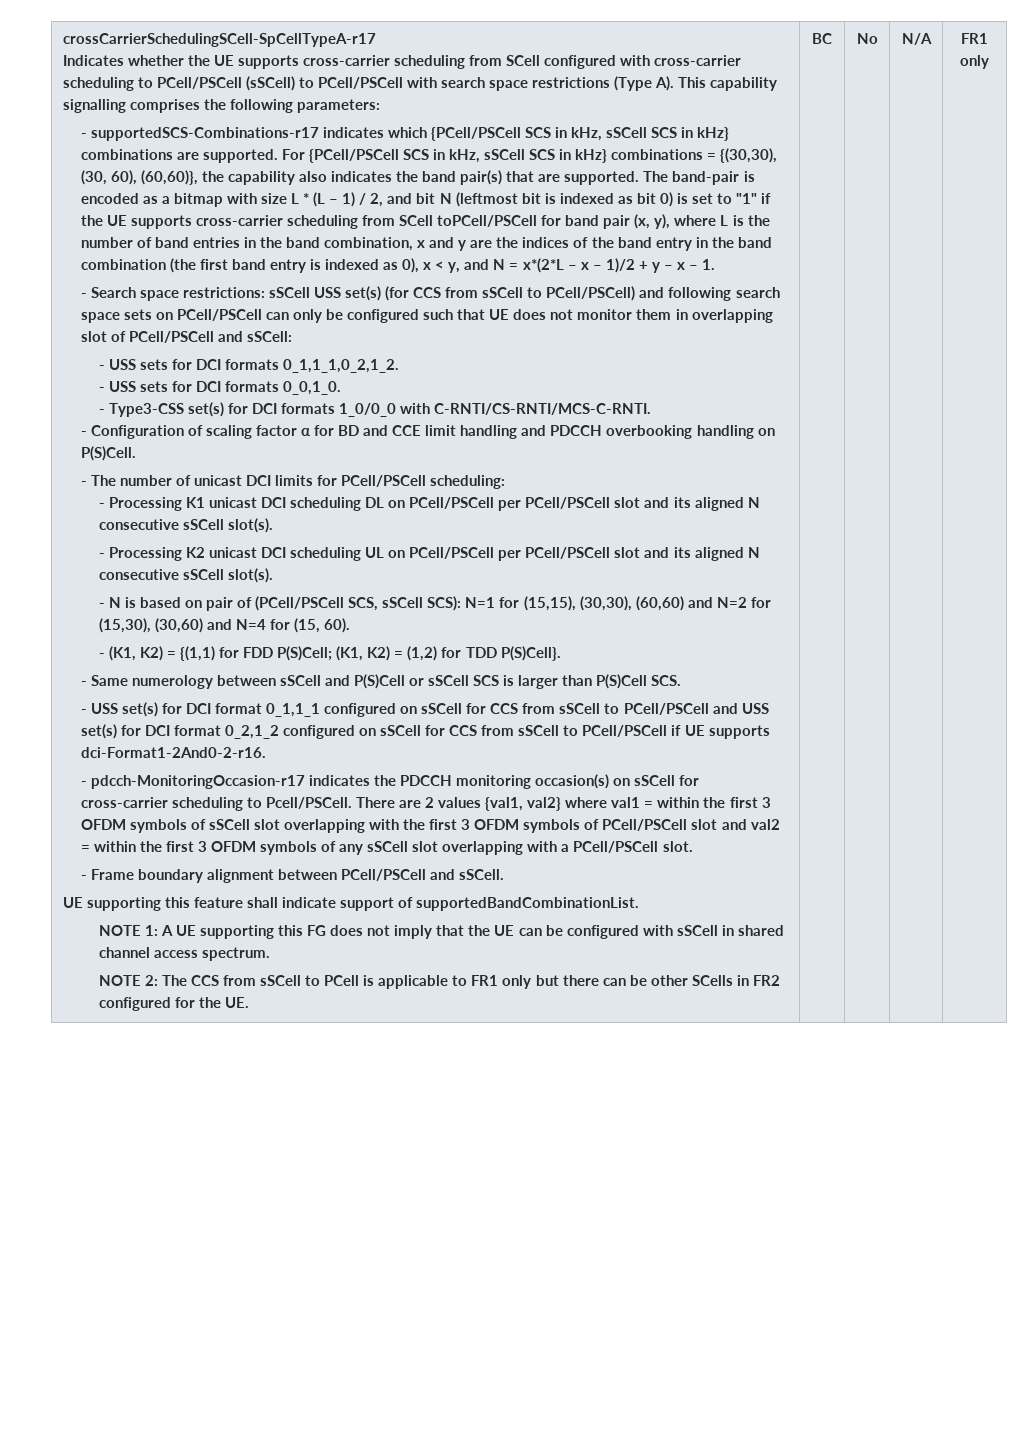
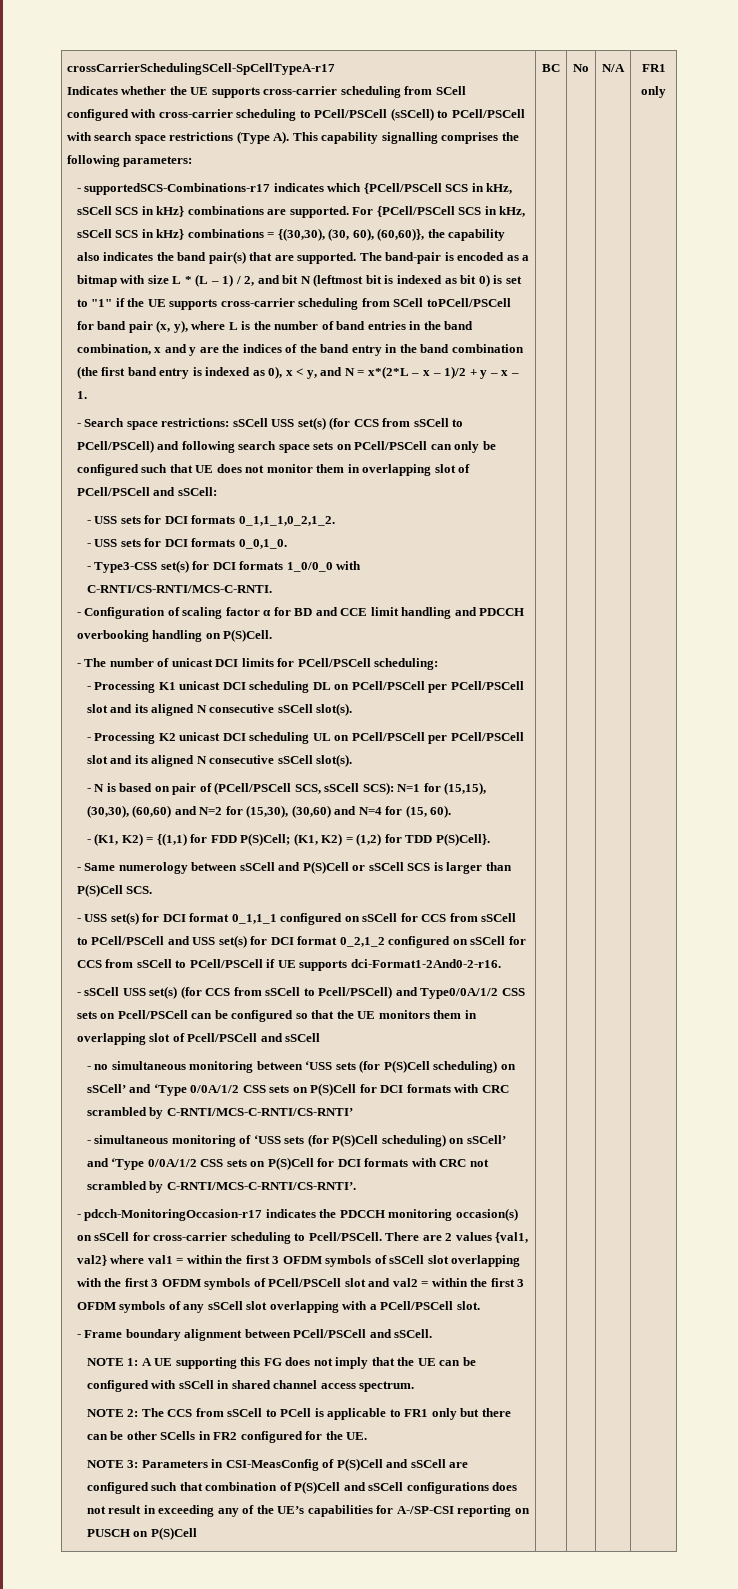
+ - sSCell USS set(s) (for CCS from sSCell to Pcell/PSCell) and Type0/0A/1/2 CSS sets on Pcell/PSCell can be configured so that the UE monitors them in overlapping slot of Pcell/PSCell and sSCell
+ - no simultaneous monitoring between ‘USS sets (for P(S)Cell scheduling) on sSCell’ and ‘Type 0/0A/1/2 CSS sets on P(S)Cell for DCI formats with CRC scrambled by C-RNTI/MCS-C-RNTI/CS-RNTI’
+ - simultaneous monitoring of ‘USS sets (for P(S)Cell scheduling) on sSCell’ and ‘Type 0/0A/1/2 CSS sets on P(S)Cell for DCI formats with CRC not scrambled by C-RNTI/MCS-C-RNTI/CS-RNTI’.
- UE supporting this feature shall indicate support of supportedBandCombinationList.
+ NOTE 3: Parameters in CSI-MeasConfig of P(S)Cell and sSCell are configured such that combination of P(S)Cell and sSCell configurations does not result in exceeding any of the UE’s capabilities for A-/SP-CSI reporting on PUSCH on P(S)Cell

